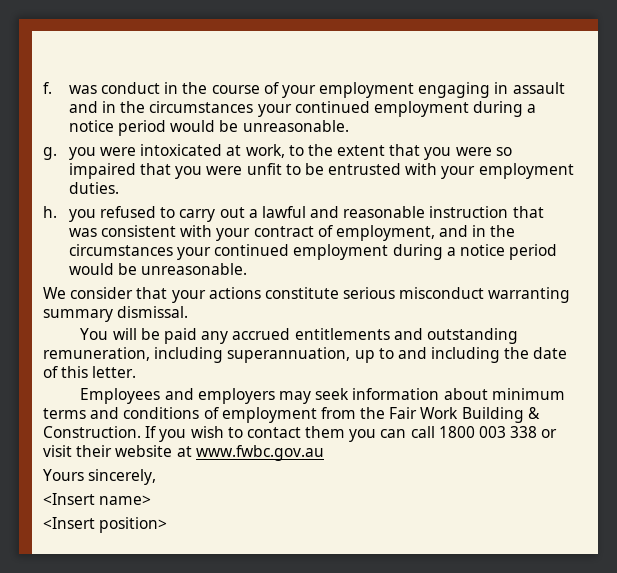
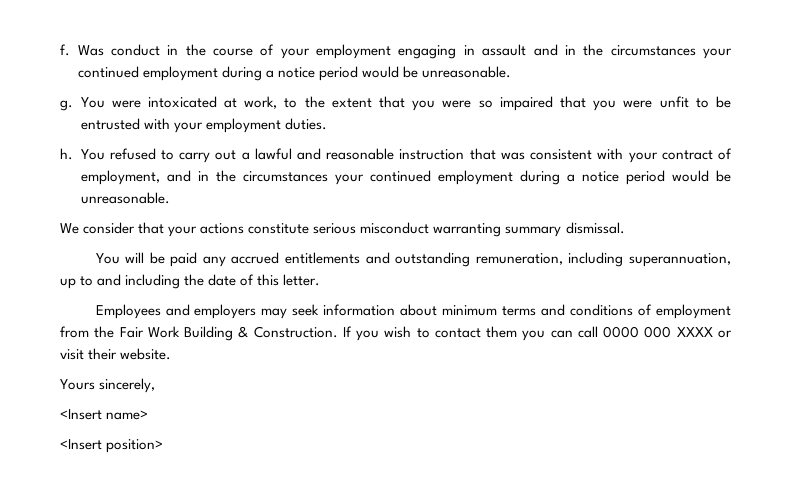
- f. was conduct in the course of your employment engaging in assault and in the circumstances your continued employment during a notice period would be unreasonable.
+ f. Was conduct in the course of your employment engaging in assault and in the circumstances your continued employment during a notice period would be unreasonable.
- g. you were intoxicated at work, to the extent that you were so impaired that you were unfit to be entrusted with your employment duties.
+ g. You were intoxicated at work, to the extent that you were so impaired that you were unfit to be entrusted with your employment duties.
- h. you refused to carry out a lawful and reasonable instruction that was consistent with your contract of employment, and in the circumstances your continued employment during a notice period would be unreasonable.
+ h. You refused to carry out a lawful and reasonable instruction that was consistent with your contract of employment, and in the circumstances your continued employment during a notice period would be unreasonable.
- If you wish to contact them you can call 1800 003 338 or visit their website at www.fwbc.gov.au
+ If you wish to contact them you can call 0000 000 XXXX or visit their website.

